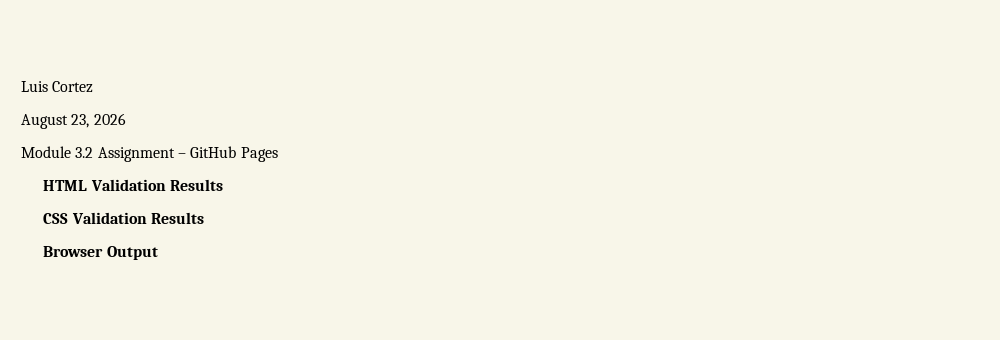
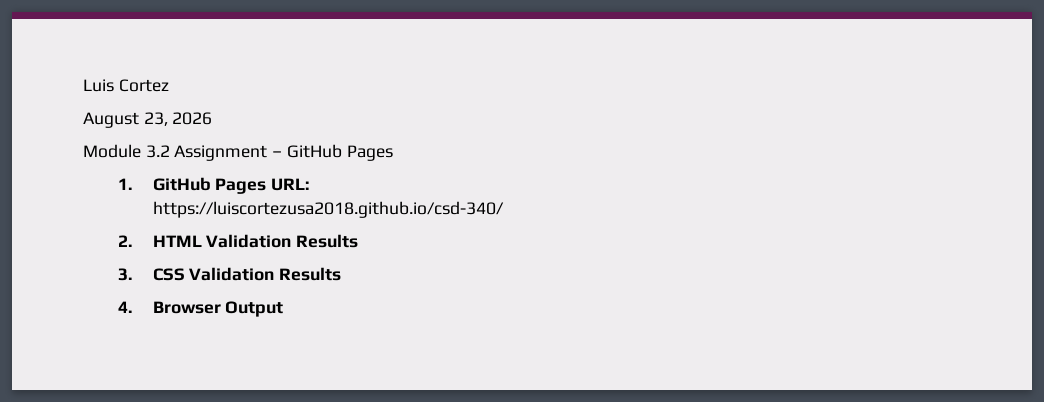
- HTML Validation Results
+ 1. GitHub Pages URL:
+ https://luiscortezusa2018.github.io/csd-340/
+ 2. HTML Validation Results
- CSS Validation Results
+ 3. CSS Validation Results
- Browser Output
+ 4. Browser Output

